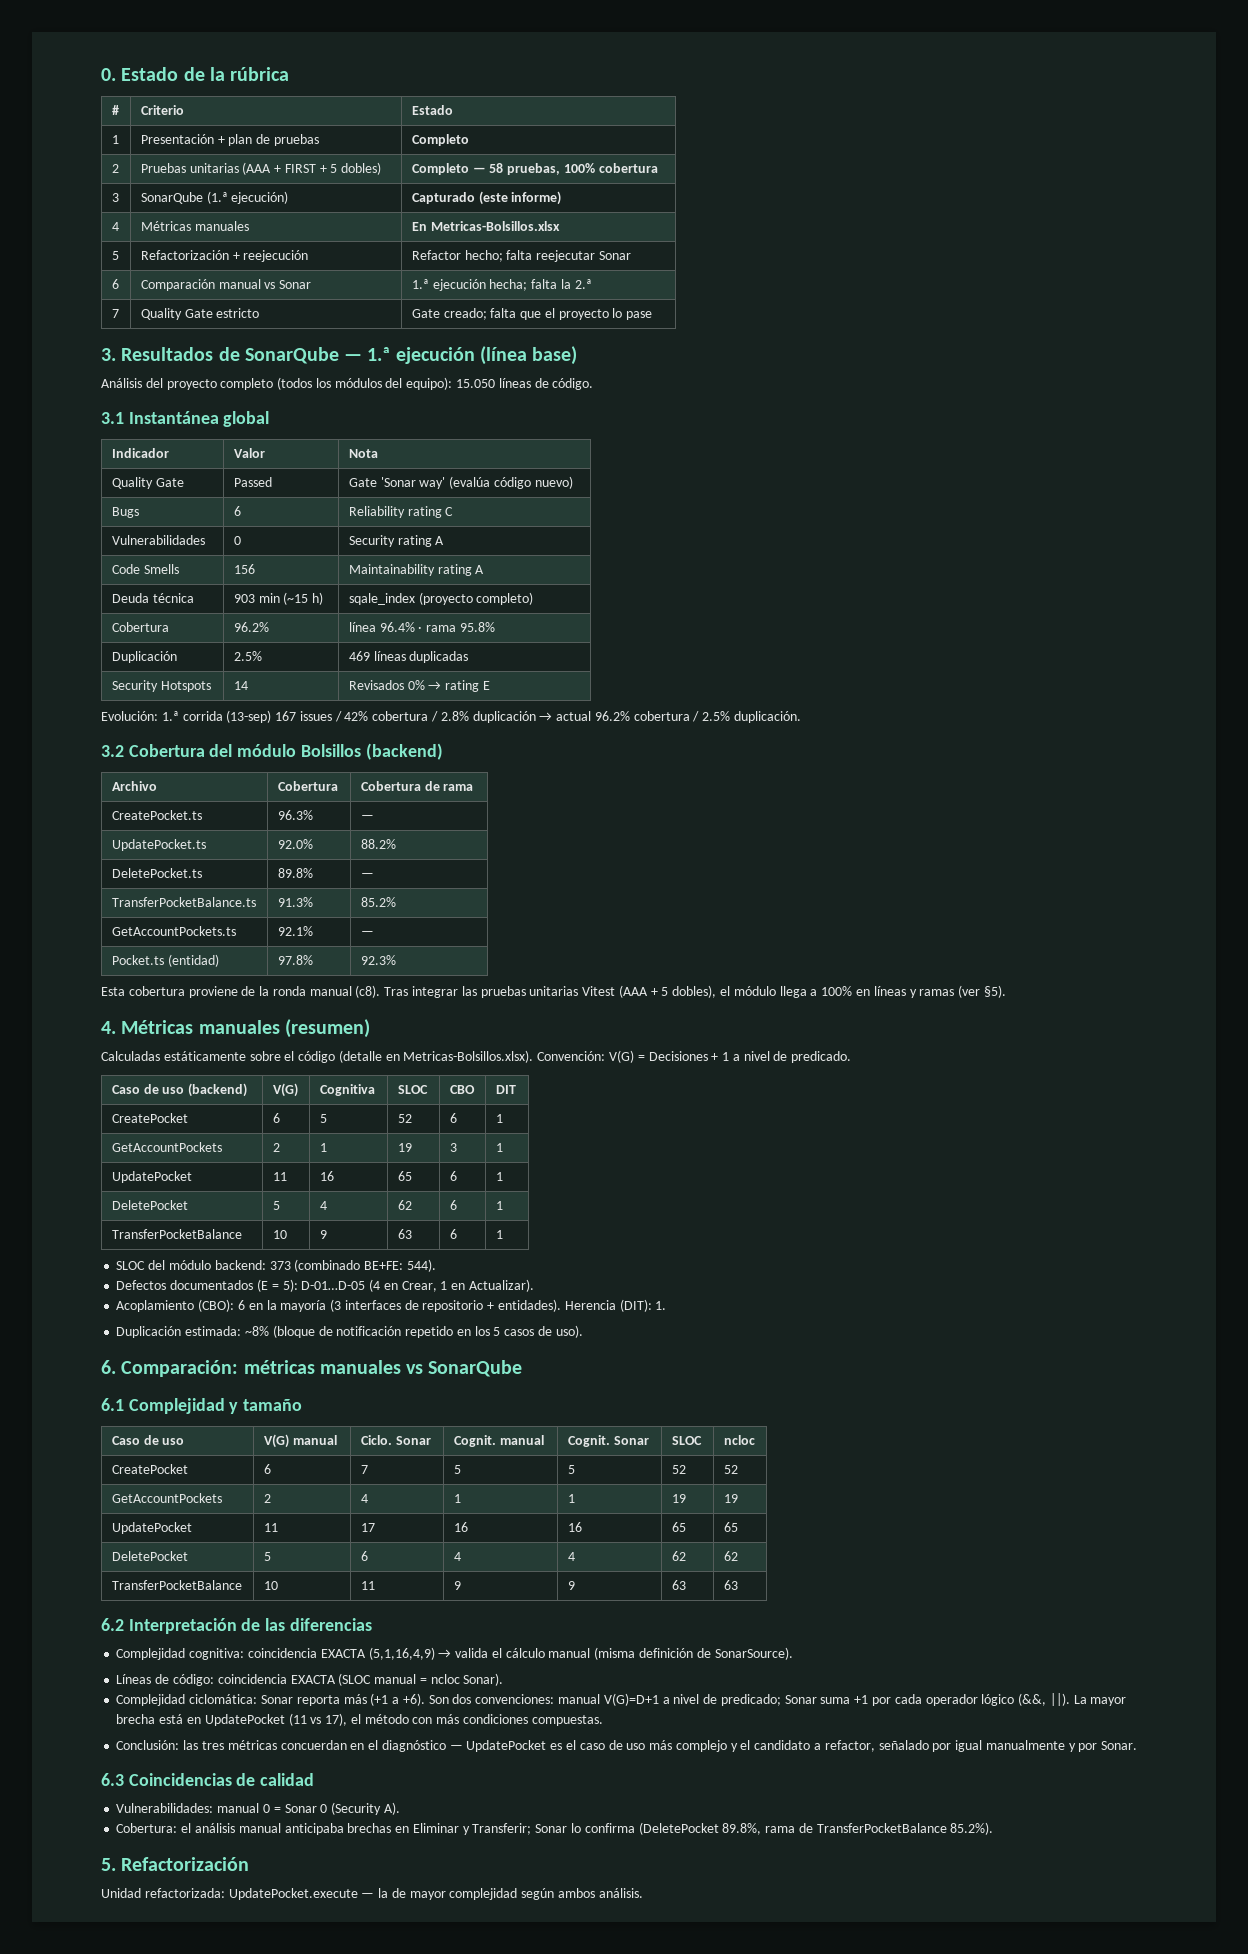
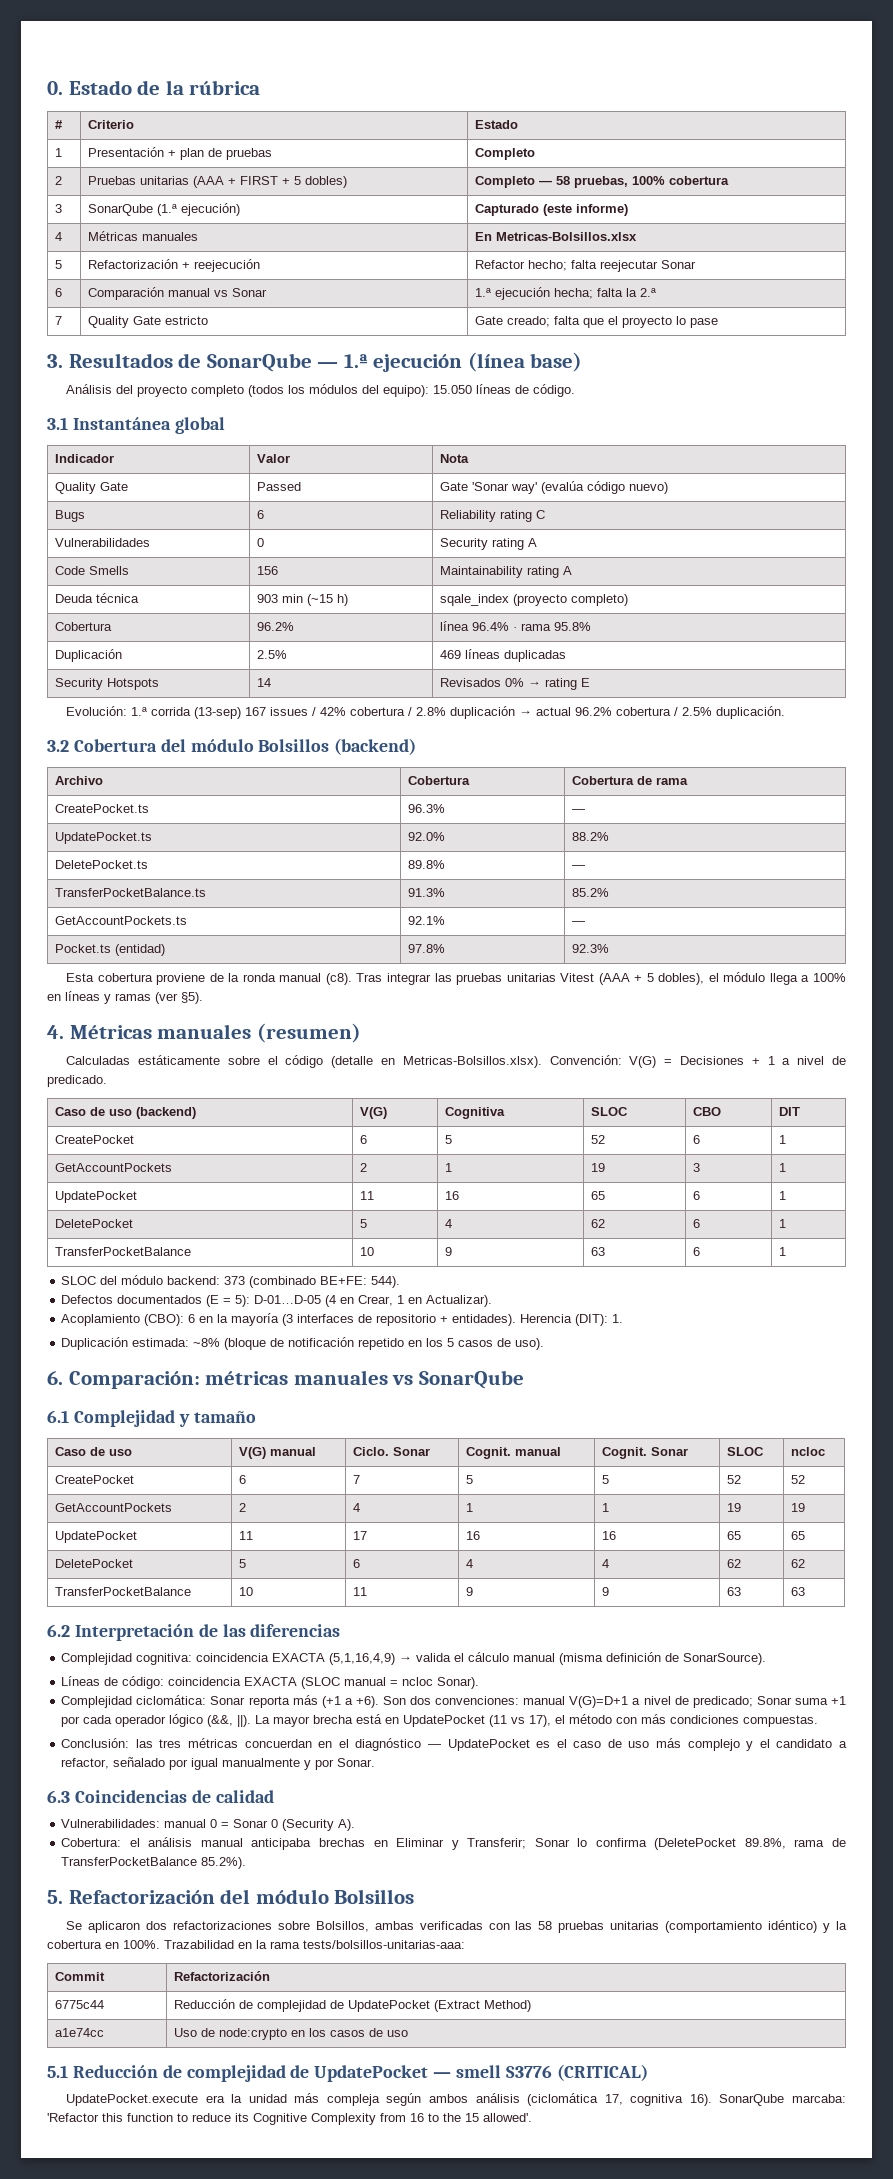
- 5. Refactorización
- Unidad refactorizada: UpdatePocket.execute — la de mayor complejidad según ambos análisis.
+ 5. Refactorización del módulo Bolsillos
+ Se aplicaron dos refactorizaciones sobre Bolsillos, ambas verificadas con las 58 pruebas unitarias (comportamiento idéntico) y la cobertura en 100%. Trazabilidad en la rama tests/bolsillos-unitarias-aaa:
+ Commit | Refactorización
+ 6775c44 | Reducción de complejidad de UpdatePocket (Extract Method)
+ a1e74cc | Uso de node:crypto en los casos de uso
+ 5.1 Reducción de complejidad de UpdatePocket — smell S3776 (CRITICAL)
+ UpdatePocket.execute era la unidad más compleja según ambos análisis (ciclomática 17, cognitiva 16). SonarQube marcaba: 'Refactor this function to reduce its Cognitive Complexity from 16 to the 15 allowed'.

